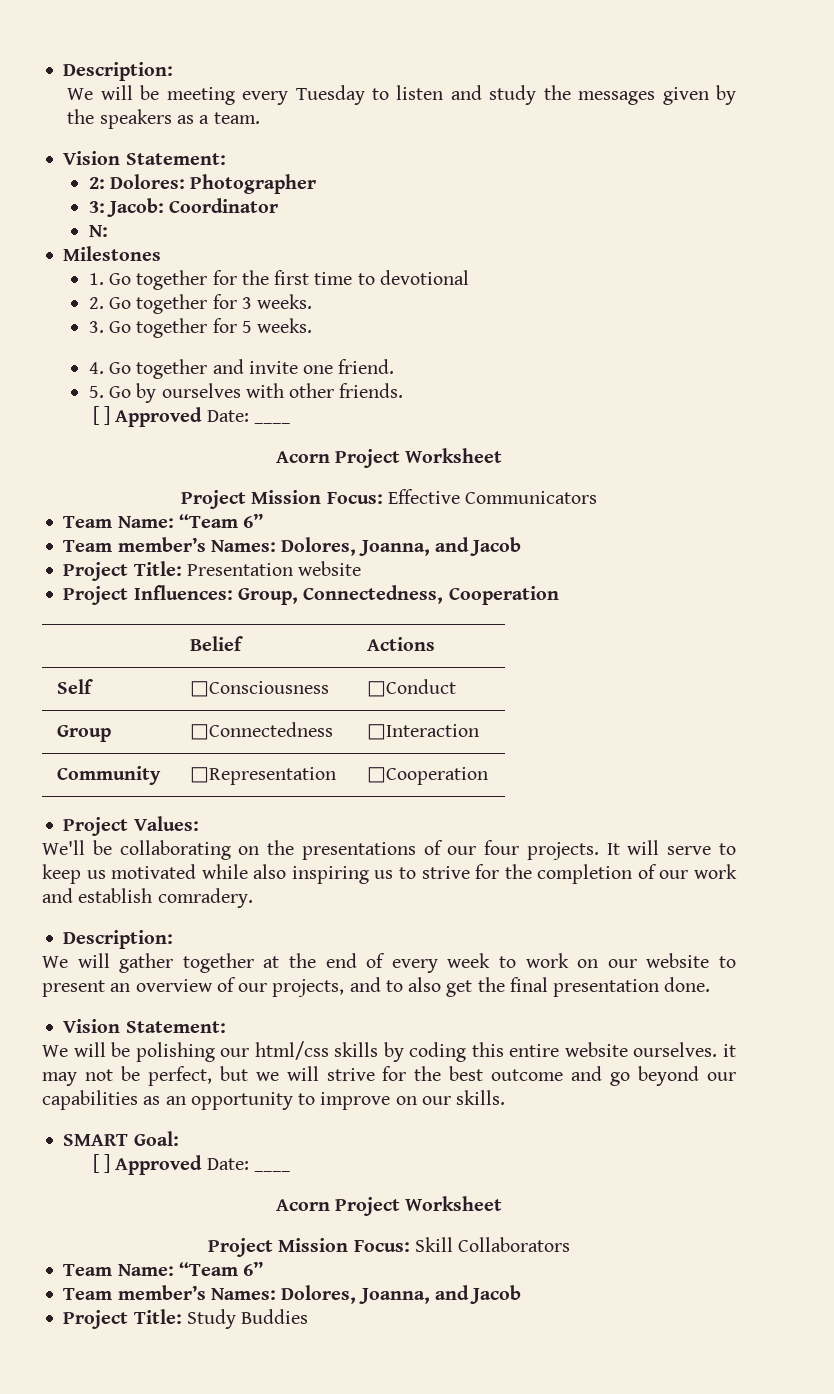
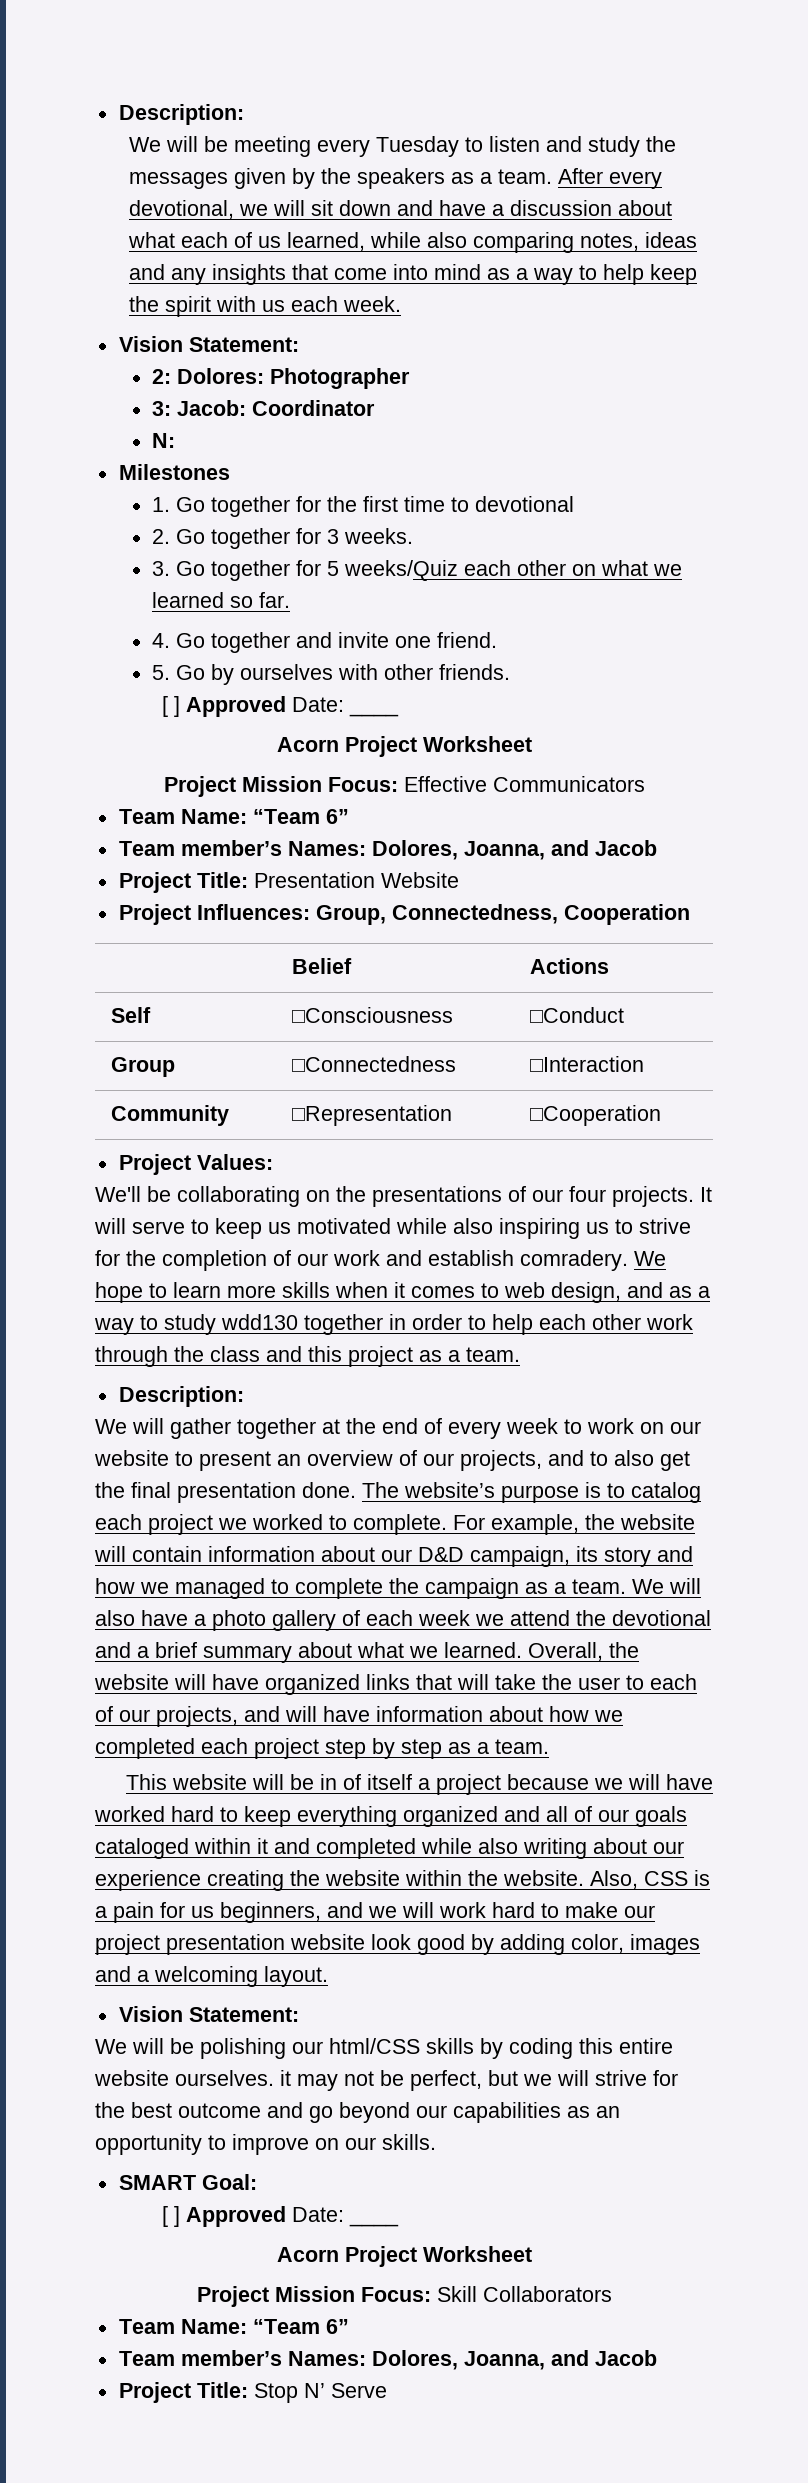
+ After every devotional, we will sit down and have a discussion about what each of us learned, while also comparing notes, ideas and any insights that come into mind as a way to help keep the spirit with us each week.
- 3. Go together for 5 weeks.
+ 3. Go together for 5 weeks/Quiz each other on what we learned so far.
- Project Title: Presentation website
+ Project Title: Presentation Website
+ We hope to learn more skills when it comes to web design, and as a way to study wdd130 together in order to help each other work through the class and this project as a team.
+ The website’s purpose is to catalog each project we worked to complete. For example, the website will contain information about our D&D campaign, its story and how we managed to complete the campaign as a team. We will also have a photo gallery of each week we attend the devotional and a brief summary about what we learned. Overall, the website will have organized links that will take the user to each of our projects, and will have information about how we completed each project step by step as a team.
+ This website will be in of itself a project because we will have worked hard to keep everything organized and all of our goals cataloged within it and completed while also writing about our experience creating the website within the website. Also, CSS is a pain for us beginners, and we will work hard to make our project presentation website look good by adding color, images and a welcoming layout.
- We will be polishing our html/css skills by coding this entire website ourselves. it may not be perfect, but we will strive for the best outcome and go beyond our capabilities as an opportunity to improve on our skills.
+ We will be polishing our html/CSS skills by coding this entire website ourselves. it may not be perfect, but we will strive for the best outcome and go beyond our capabilities as an opportunity to improve on our skills.
- Project Title: Study Buddies
+ Project Title: Stop N’ Serve

